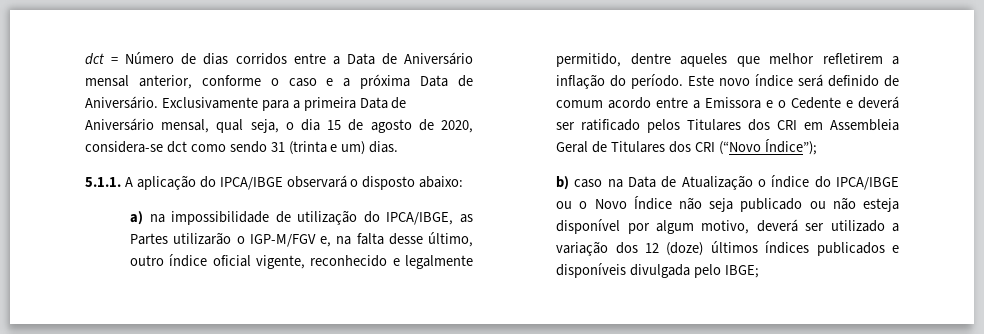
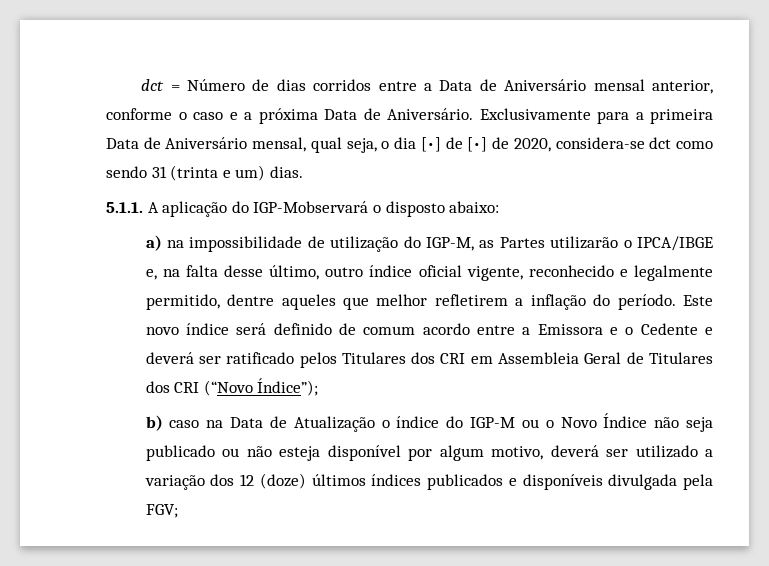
- Exclusivamente para a primeira Data de Aniversário mensal, qual seja, o dia 15 de agosto de 2020, considera-se dct como sendo 31 (trinta e um) dias.
+ Exclusivamente para a primeira Data de Aniversário mensal, qual seja, o dia [•] de [•] de 2020, considera-se dct como sendo 31 (trinta e um) dias.
- 5.1.1. A aplicação do IPCA/IBGE observará o disposto abaixo:
+ 5.1.1. A aplicação do IGP-Mobservará o disposto abaixo:
- a) na impossibilidade de utilização do IPCA/IBGE, as Partes utilizarão o IGP-M/FGV e, na falta desse último, outro índice oficial vigente, reconhecido e legalmente permitido, dentre aqueles que melhor refletirem a inflação do período.
+ a) na impossibilidade de utilização do IGP-M, as Partes utilizarão o IPCA/IBGE e, na falta desse último, outro índice oficial vigente, reconhecido e legalmente permitido, dentre aqueles que melhor refletirem a inflação do período.
- b) caso na Data de Atualização o índice do IPCA/IBGE ou o Novo Índice não seja publicado ou não esteja disponível por algum motivo, deverá ser utilizado a variação dos 12 (doze) últimos índices publicados e disponíveis divulgada pelo IBGE;
+ b) caso na Data de Atualização o índice do IGP-M ou o Novo Índice não seja publicado ou não esteja disponível por algum motivo, deverá ser utilizado a variação dos 12 (doze) últimos índices publicados e disponíveis divulgada pela FGV;

